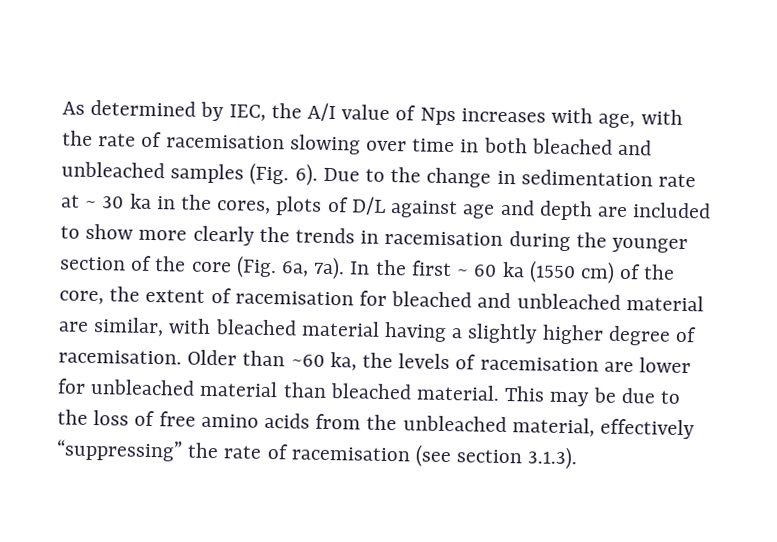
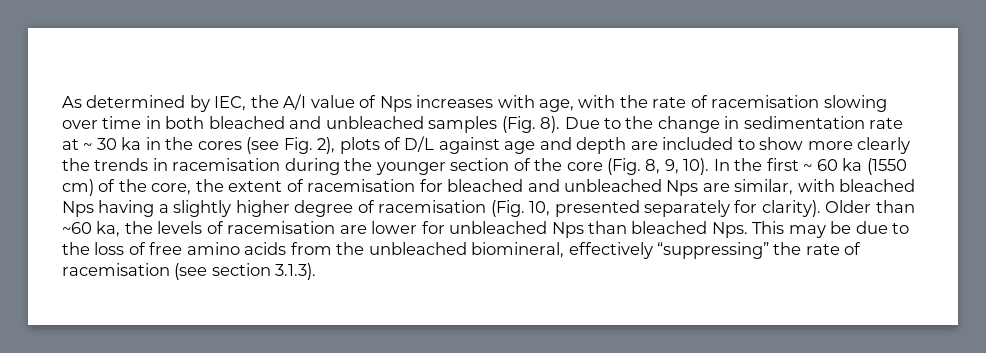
- As determined by IEC, the A/I value of Nps increases with age, with the rate of racemisation slowing over time in both bleached and unbleached samples (Fig. 6).
+ As determined by IEC, the A/I value of Nps increases with age, with the rate of racemisation slowing over time in both bleached and unbleached samples (Fig. 8).
- Due to the change in sedimentation rate at ~ 30 ka in the cores, plots of D/L against age and depth are included to show more clearly the trends in racemisation during the younger section of the core (Fig. 6a, 7a).
+ Due to the change in sedimentation rate at ~ 30 ka in the cores (see Fig. 2), plots of D/L against age and depth are included to show more clearly the trends in racemisation during the younger section of the core (Fig. 8, 9, 10).
- In the first ~ 60 ka (1550 cm) of the core, the extent of racemisation for bleached and unbleached material are similar, with bleached material having a slightly higher degree of racemisation.
+ In the first ~ 60 ka (1550 cm) of the core, the extent of racemisation for bleached and unbleached Nps are similar, with bleached Nps having a slightly higher degree of racemisation (Fig. 10, presented separately for clarity).
- Older than ~60 ka, the levels of racemisation are lower for unbleached material than bleached material. This may be due to the loss of free amino acids from the unbleached material, effectively “suppressing” the rate of racemisation (see section 3.1.3).
+ Older than ~60 ka, the levels of racemisation are lower for unbleached Nps than bleached Nps. This may be due to the loss of free amino acids from the unbleached biomineral, effectively “suppressing” the rate of racemisation (see section 3.1.3).

